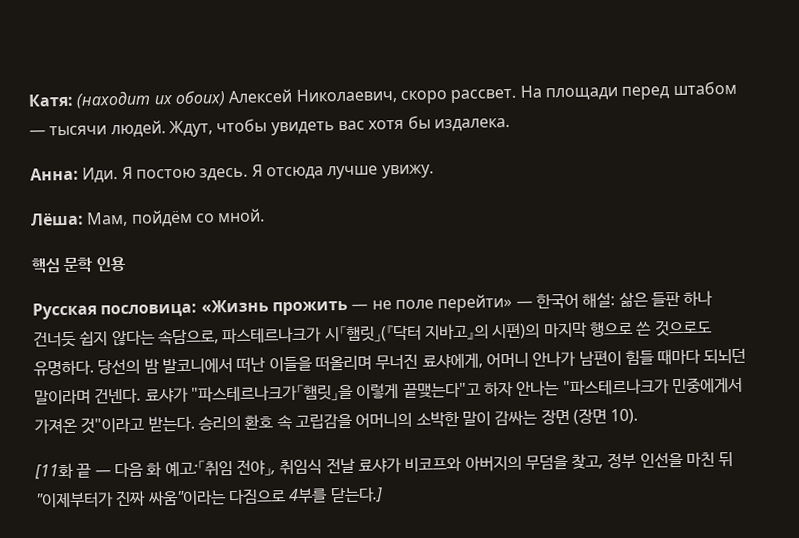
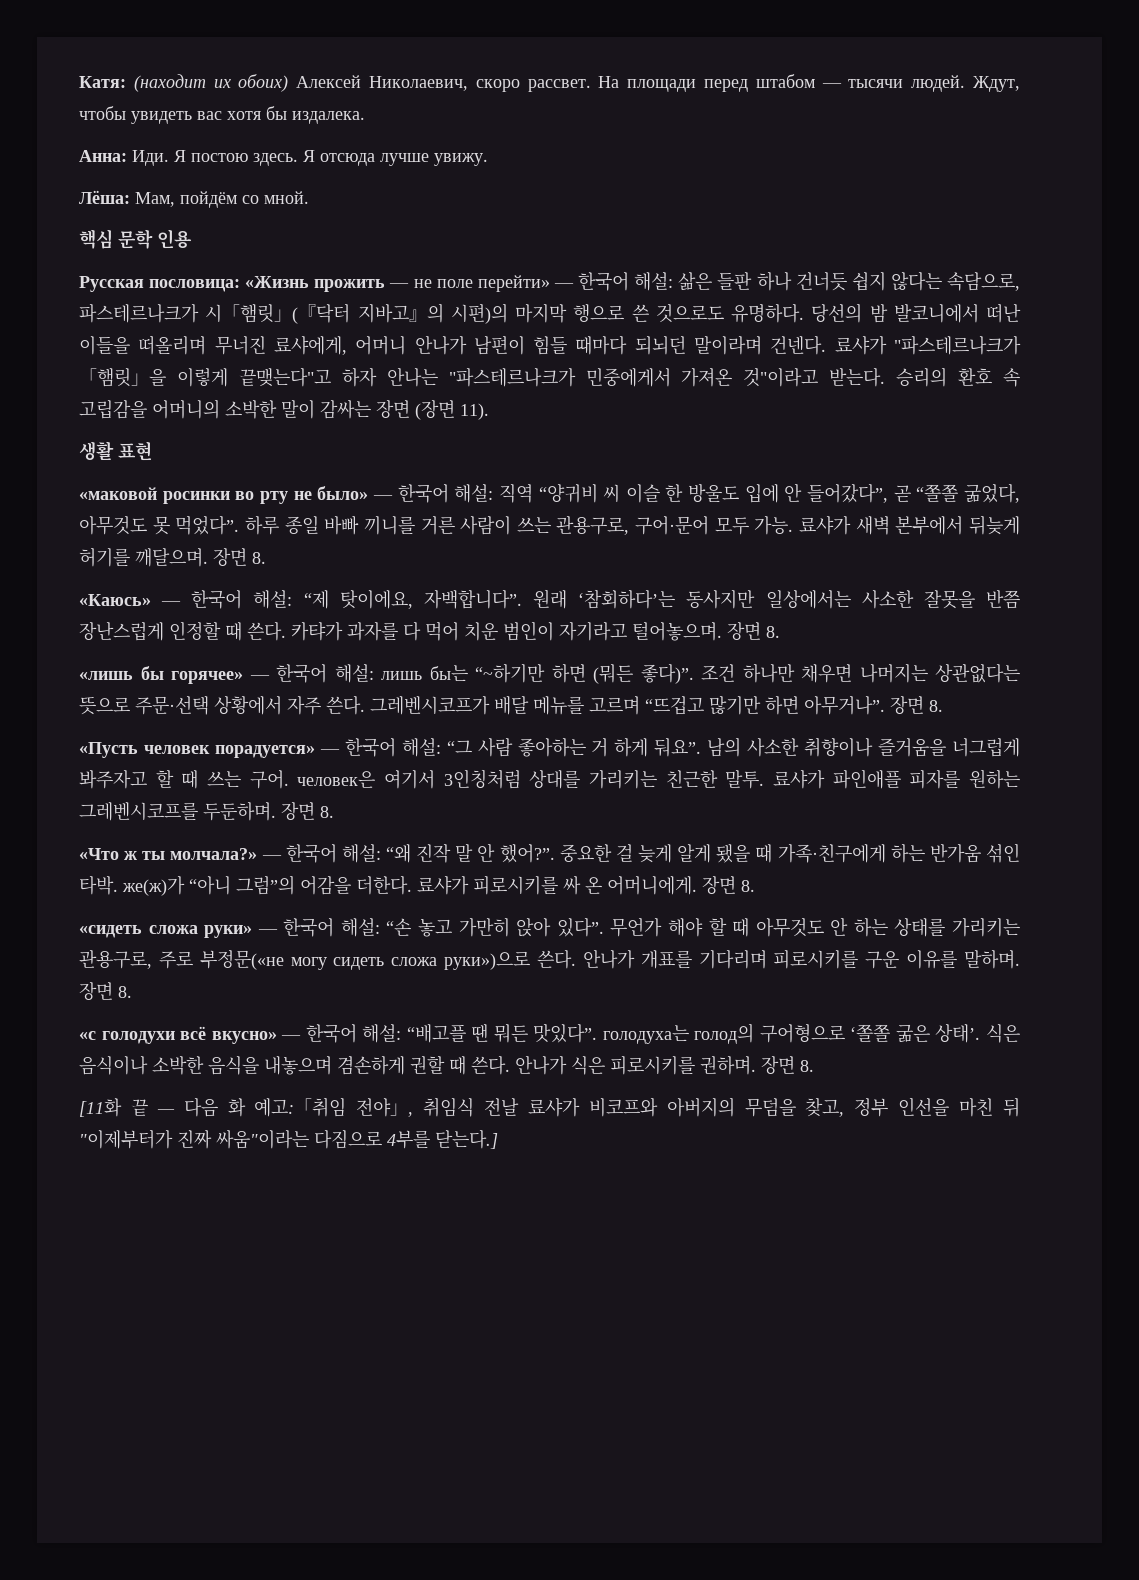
- 승리의 환호 속 고립감을 어머니의 소박한 말이 감싸는 장면 (장면 10).
+ 승리의 환호 속 고립감을 어머니의 소박한 말이 감싸는 장면 (장면 11).
+ 생활 표현
+ «маковой росинки во рту не было» — 한국어 해설: 직역 “양귀비 씨 이슬 한 방울도 입에 안 들어갔다”, 곧 “쫄쫄 굶었다, 아무것도 못 먹었다”. 하루 종일 바빠 끼니를 거른 사람이 쓰는 관용구로, 구어·문어 모두 가능. 료샤가 새벽 본부에서 뒤늦게 허기를 깨달으며. 장면 8.
+ «Каюсь» — 한국어 해설: “제 탓이에요, 자백합니다”. 원래 ‘참회하다’는 동사지만 일상에서는 사소한 잘못을 반쯤 장난스럽게 인정할 때 쓴다. 카탸가 과자를 다 먹어 치운 범인이 자기라고 털어놓으며. 장면 8.
+ «лишь бы горячее» — 한국어 해설: лишь бы는 “~하기만 하면 (뭐든 좋다)”. 조건 하나만 채우면 나머지는 상관없다는 뜻으로 주문·선택 상황에서 자주 쓴다. 그레벤시코프가 배달 메뉴를 고르며 “뜨겁고 많기만 하면 아무거나”. 장면 8.
+ «Пусть человек порадуется» — 한국어 해설: “그 사람 좋아하는 거 하게 둬요”. 남의 사소한 취향이나 즐거움을 너그럽게 봐주자고 할 때 쓰는 구어. человек은 여기서 3인칭처럼 상대를 가리키는 친근한 말투. 료샤가 파인애플 피자를 원하는 그레벤시코프를 두둔하며. 장면 8.
+ «Что ж ты молчала?» — 한국어 해설: “왜 진작 말 안 했어?”. 중요한 걸 늦게 알게 됐을 때 가족·친구에게 하는 반가움 섞인 타박. же(ж)가 “아니 그럼”의 어감을 더한다. 료샤가 피로시키를 싸 온 어머니에게. 장면 8.
+ «сидеть сложа руки» — 한국어 해설: “손 놓고 가만히 앉아 있다”. 무언가 해야 할 때 아무것도 안 하는 상태를 가리키는 관용구로, 주로 부정문(«не могу сидеть сложа руки»)으로 쓴다. 안나가 개표를 기다리며 피로시키를 구운 이유를 말하며. 장면 8.
+ «с голодухи всё вкусно» — 한국어 해설: “배고플 땐 뭐든 맛있다”. голодуха는 голод의 구어형으로 ‘쫄쫄 굶은 상태’. 식은 음식이나 소박한 음식을 내놓으며 겸손하게 권할 때 쓴다. 안나가 식은 피로시키를 권하며. 장면 8.

